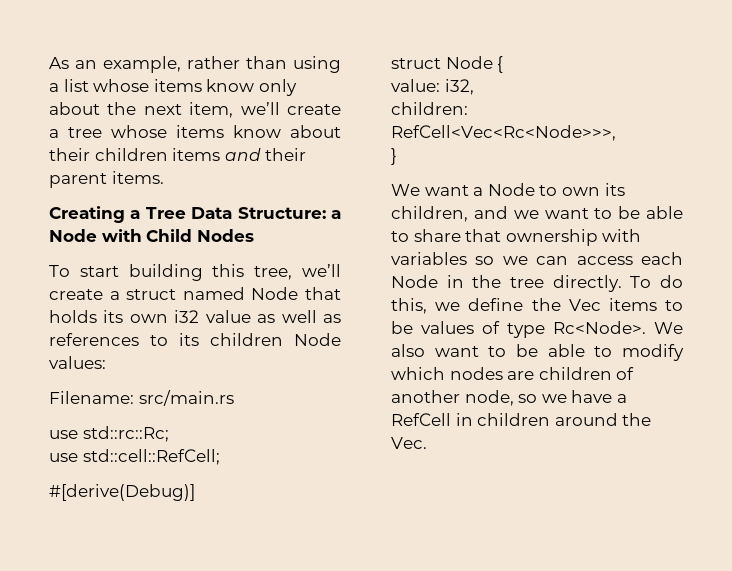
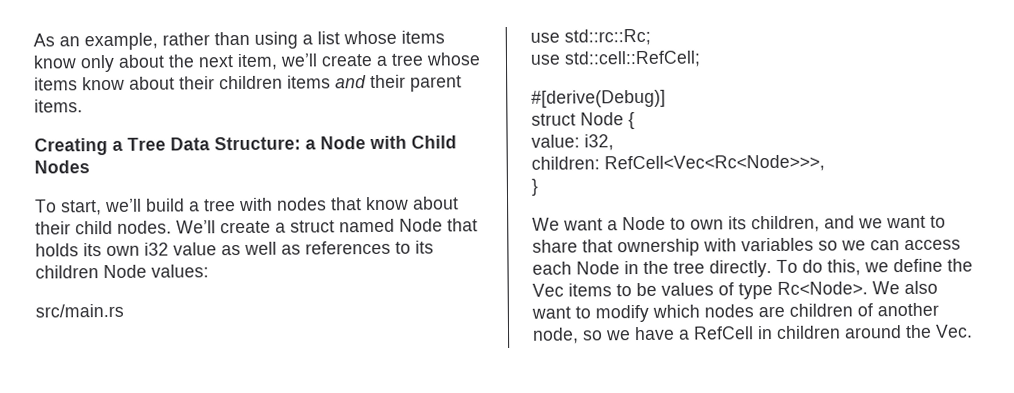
- To start building this tree, we’ll create a struct named Node that holds its own i32 value as well as references to its children Node values:
+ To start, we’ll build a tree with nodes that know about their child nodes. We’ll create a struct named Node that holds its own i32 value as well as references to its children Node values:
- Filename: src/main.rs
+ src/main.rs
- We want a Node to own its children, and we want to be able to share that ownership with variables so we can access each Node in the tree directly.
+ We want a Node to own its children, and we want to share that ownership with variables so we can access each Node in the tree directly.
- We also want to be able to modify which nodes are children of another node, so we have a RefCell in children around the Vec.
+ We also want to modify which nodes are children of another node, so we have a RefCell in children around the Vec.

